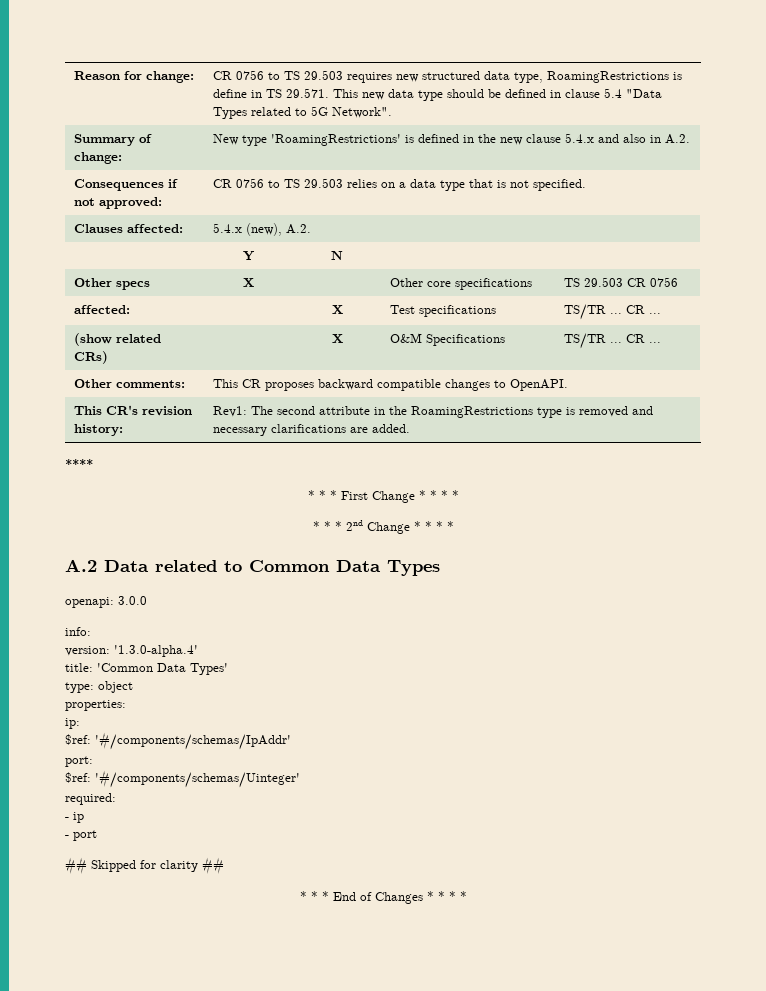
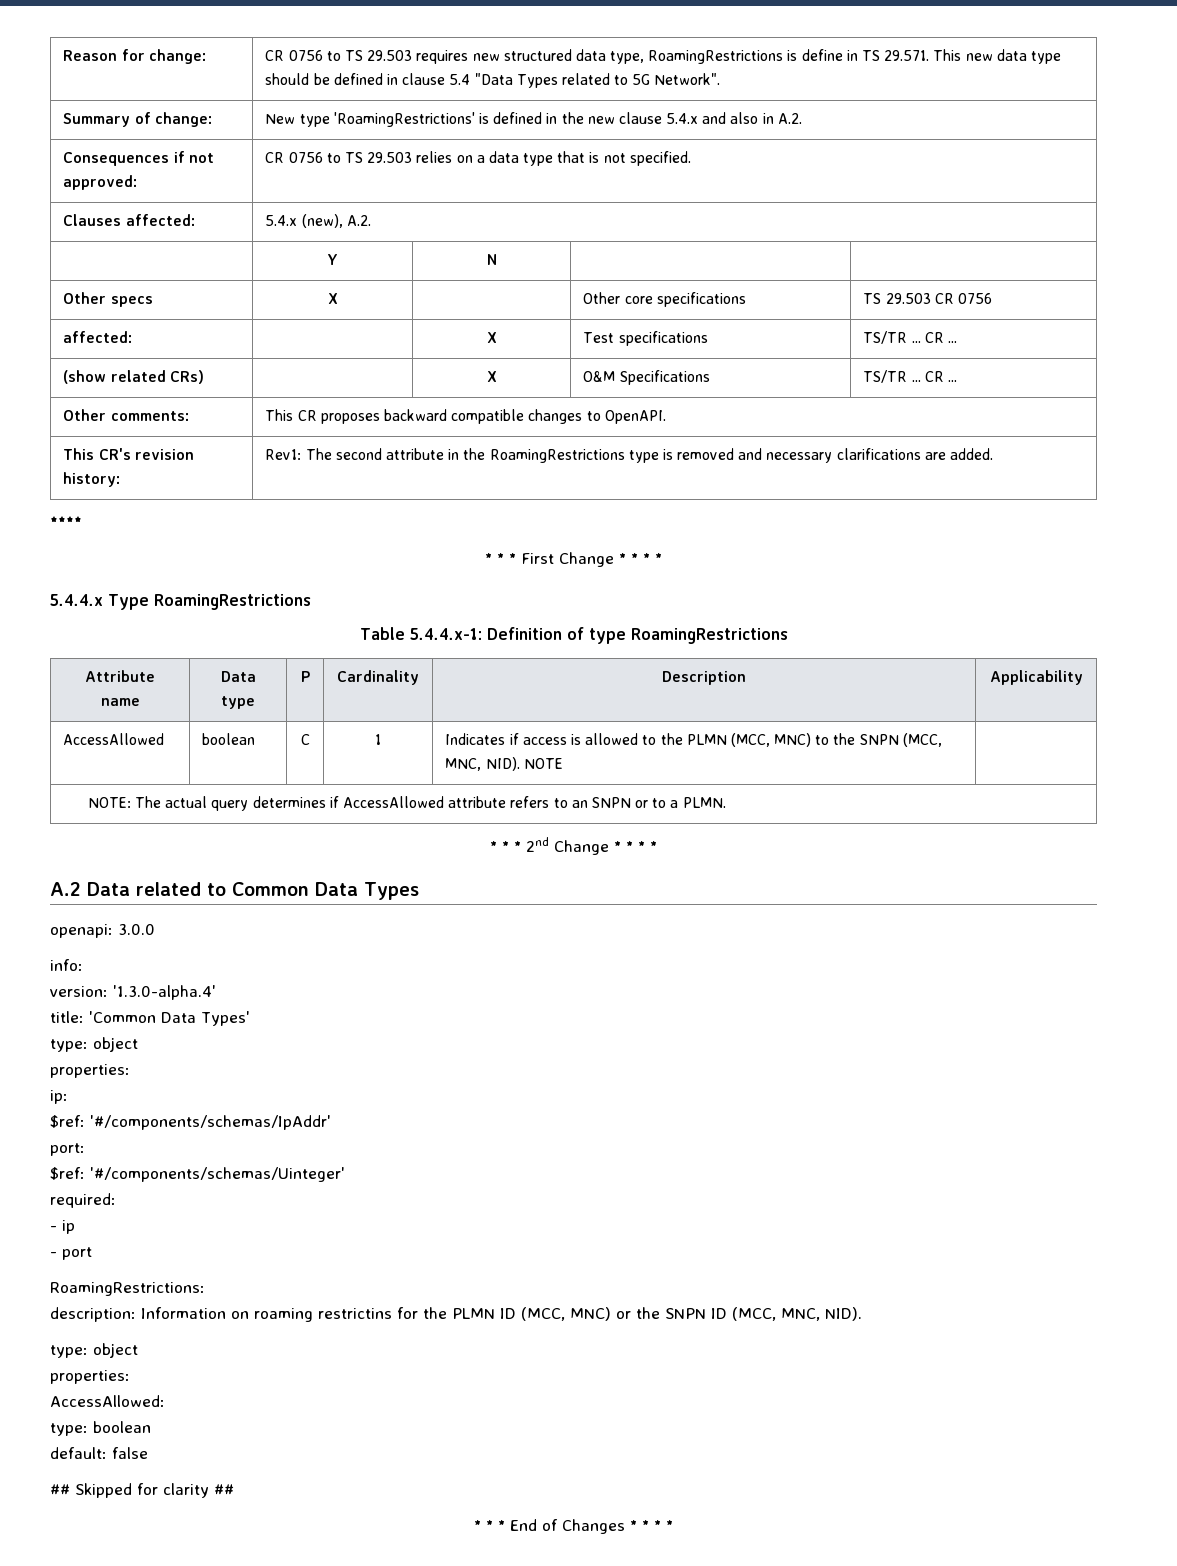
+ 5.4.4.x Type RoamingRestrictions
+ Table 5.4.4.x-1: Definition of type RoamingRestrictions
+ Attribute name | Data type | P | Cardinality | Description | Applicability
+ AccessAllowed | boolean | C | 1 | Indicates if access is allowed to the PLMN (MCC, MNC) to the SNPN (MCC, MNC, NID). NOTE |
+ NOTE: The actual query determines if AccessAllowed attribute refers to an SNPN or to a PLMN.
+ RoamingRestrictions:
+ description: Information on roaming restrictins for the PLMN ID (MCC, MNC) or the SNPN ID (MCC, MNC, NID).
+ type: object
+ properties:
+ AccessAllowed:
+ type: boolean
+ default: false

